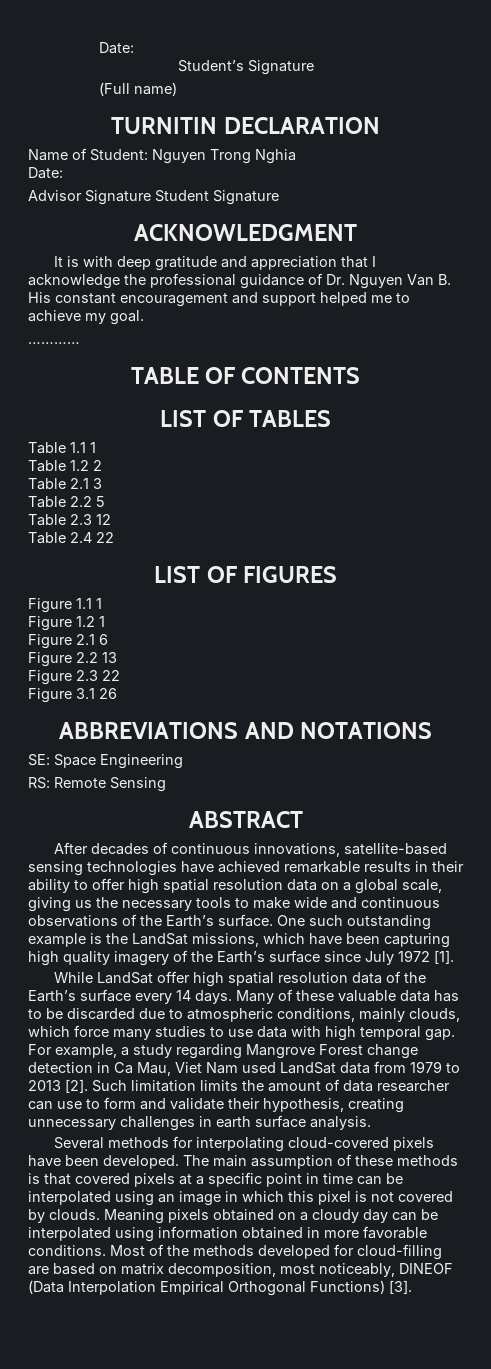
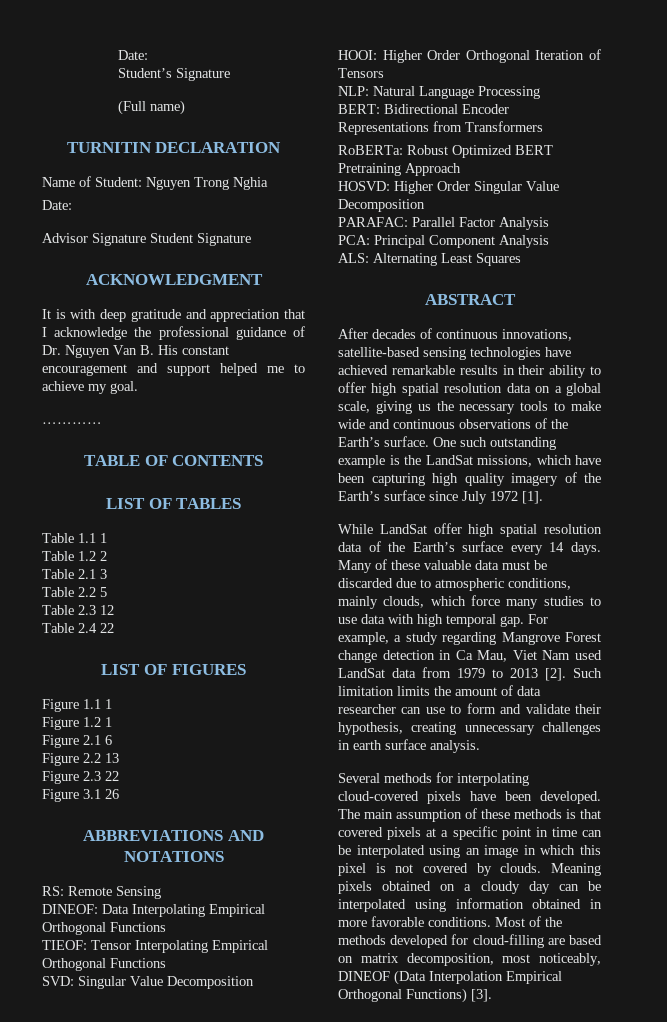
- SE: Space Engineering
+ DINEOF: Data Interpolating Empirical Orthogonal Functions
+ TIEOF: Tensor Interpolating Empirical Orthogonal Functions
+ SVD: Singular Value Decomposition
+ HOOI: Higher Order Orthogonal Iteration of Tensors
+ NLP: Natural Language Processing
+ BERT: Bidirectional Encoder Representations from Transformers
+ RoBERTa: Robust Optimized BERT Pretraining Approach
+ HOSVD: Higher Order Singular Value Decomposition
+ PARAFAC: Parallel Factor Analysis
+ PCA: Principal Component Analysis
+ ALS: Alternating Least Squares
- Many of these valuable data has to be discarded due to atmospheric conditions, mainly clouds, which force many studies to use data with high temporal gap.
+ Many of these valuable data must be discarded due to atmospheric conditions, mainly clouds, which force many studies to use data with high temporal gap.

